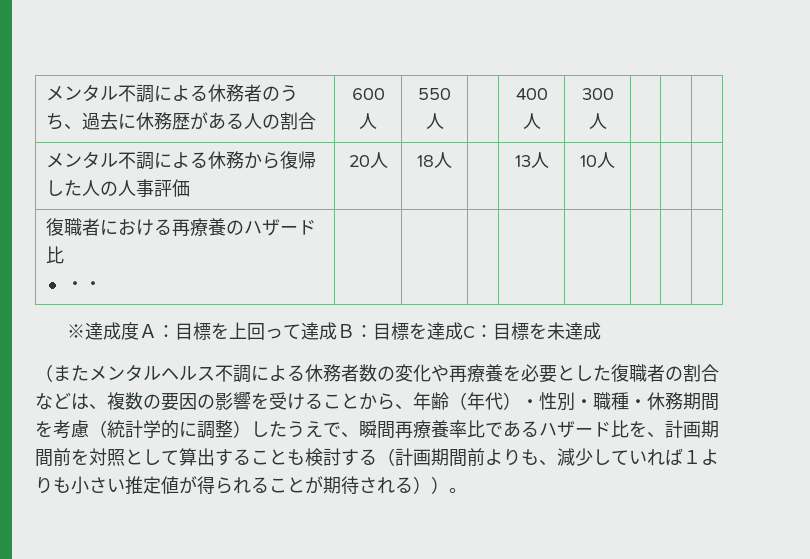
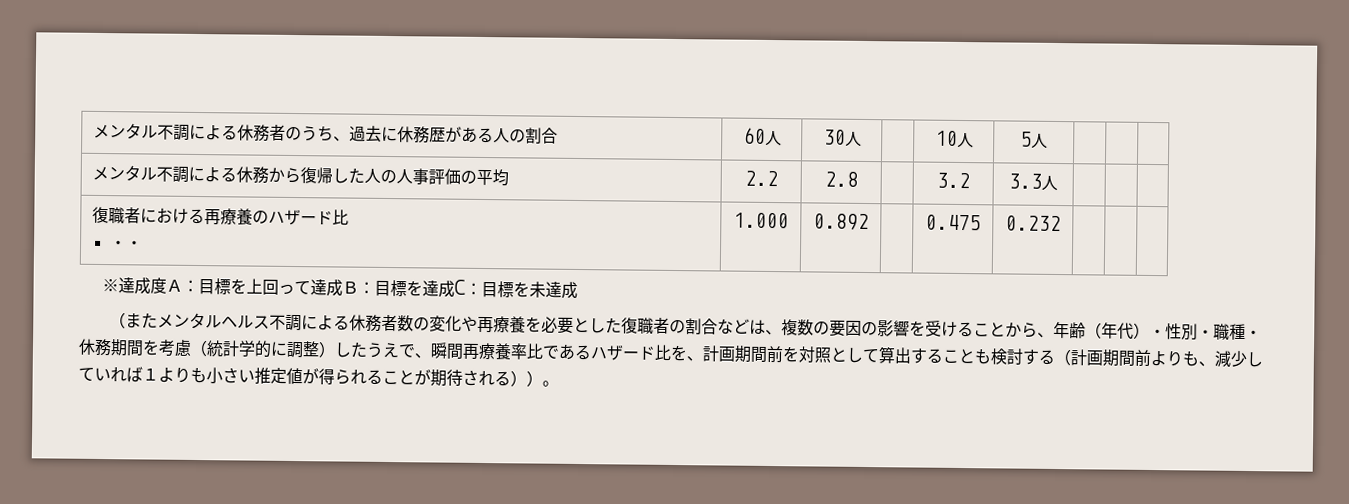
- メンタル不調による休務者のうち、過去に休務歴がある人の割合 | 600人 | 550人 | | 400人 | 300人 | | |
+ メンタル不調による休務者のうち、過去に休務歴がある人の割合 | 60人 | 30人 | | 10人 | 5人 | | |
- メンタル不調による休務から復帰した人の人事評価 | 20人 | 18人 | | 13人 | 10人 | | |
+ メンタル不調による休務から復帰した人の人事評価の平均 | 2.2 | 2.8 | | 3.2 | 3.3人 | | |
  復職者における再療養のハザード比
- ・・ | | | | | | | |
+ ・・ | 1.000 | 0.892 | | 0.475 | 0.232 | | |

